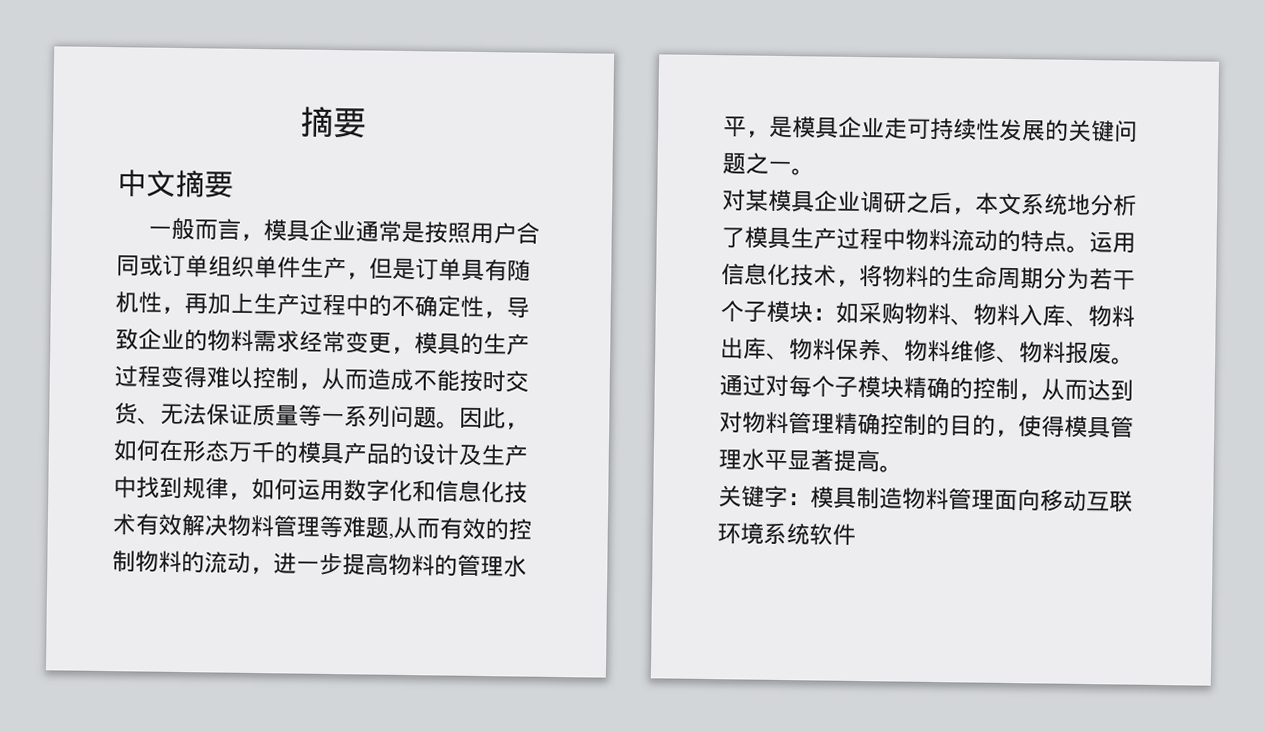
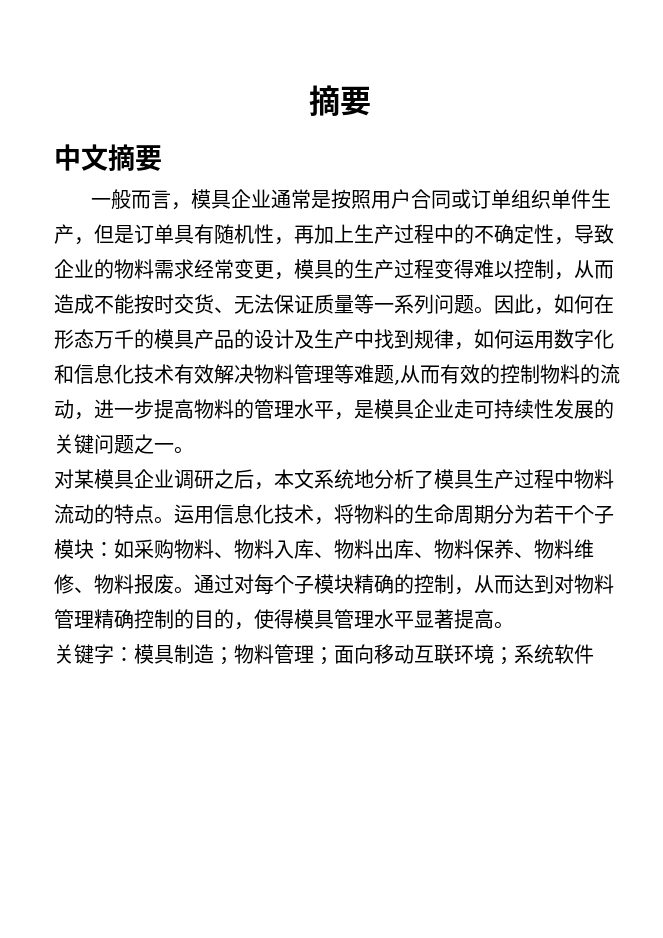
- 关键字：模具制造物料管理面向移动互联环境系统软件
+ 关键字：模具制造；物料管理；面向移动互联环境；系统软件

